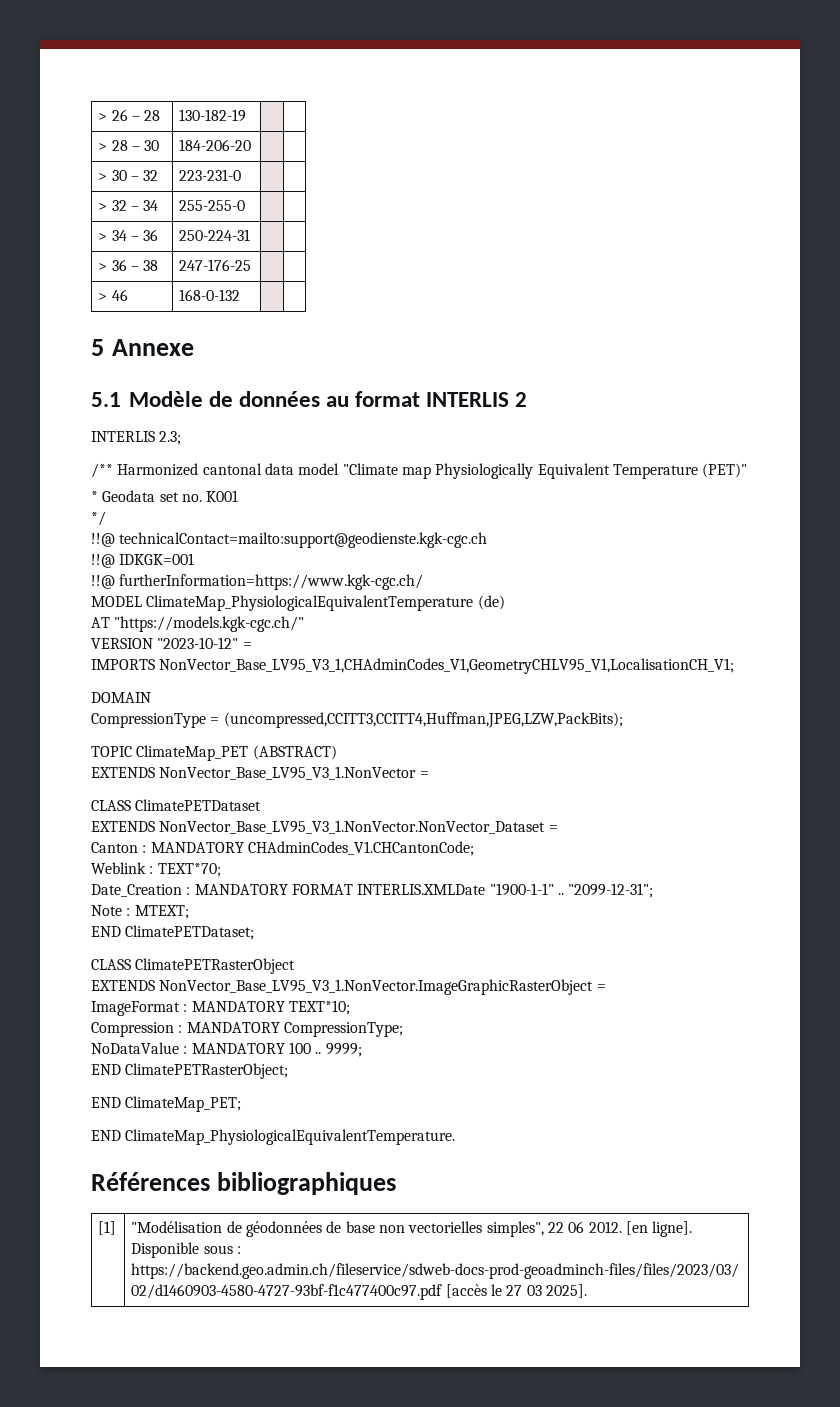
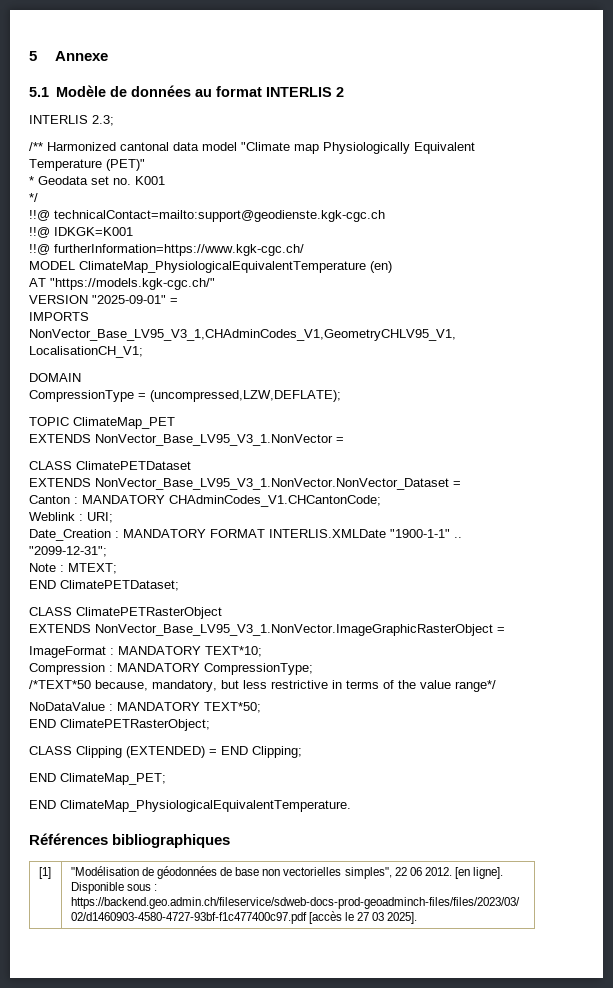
- > 26 – 28 | 130-182-19 | |
- > 28 – 30 | 184-206-20 | |
- > 30 – 32 | 223-231-0 | |
- > 32 – 34 | 255-255-0 | |
- > 34 – 36 | 250-224-31 | |
- > 36 – 38 | 247-176-25 | |
- > 46 | 168-0-132 | |
- !!@ IDKGK=001
+ !!@ IDKGK=K001
- MODEL ClimateMap_PhysiologicalEquivalentTemperature (de)
+ MODEL ClimateMap_PhysiologicalEquivalentTemperature (en)
- VERSION "2023-10-12" =
+ VERSION "2025-09-01" =
- CompressionType = (uncompressed,CCITT3,CCITT4,Huffman,JPEG,LZW,PackBits);
+ CompressionType = (uncompressed,LZW,DEFLATE);
- TOPIC ClimateMap_PET (ABSTRACT)
+ TOPIC ClimateMap_PET
- Weblink : TEXT*70;
+ Weblink : URI;
+ /*TEXT*50 because, mandatory, but less restrictive in terms of the value range*/
- NoDataValue : MANDATORY 100 .. 9999;
+ NoDataValue : MANDATORY TEXT*50;
+ CLASS Clipping (EXTENDED) = END Clipping;

